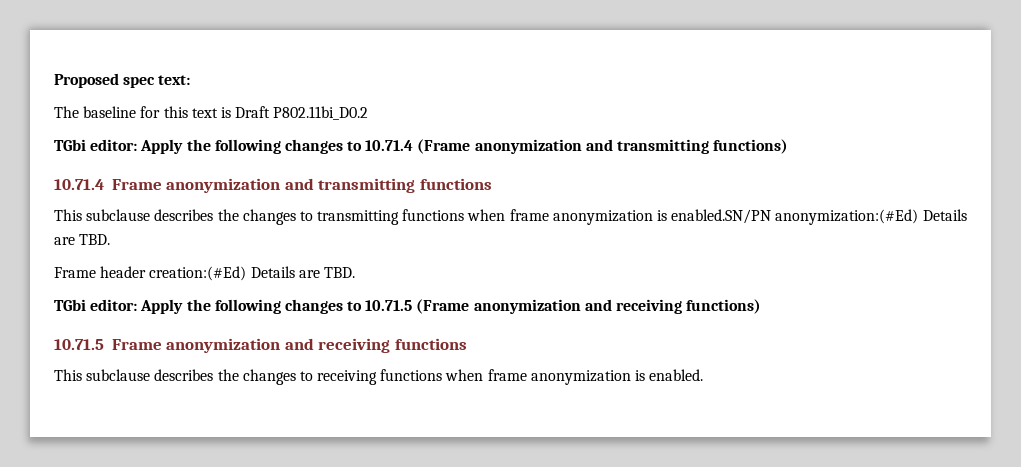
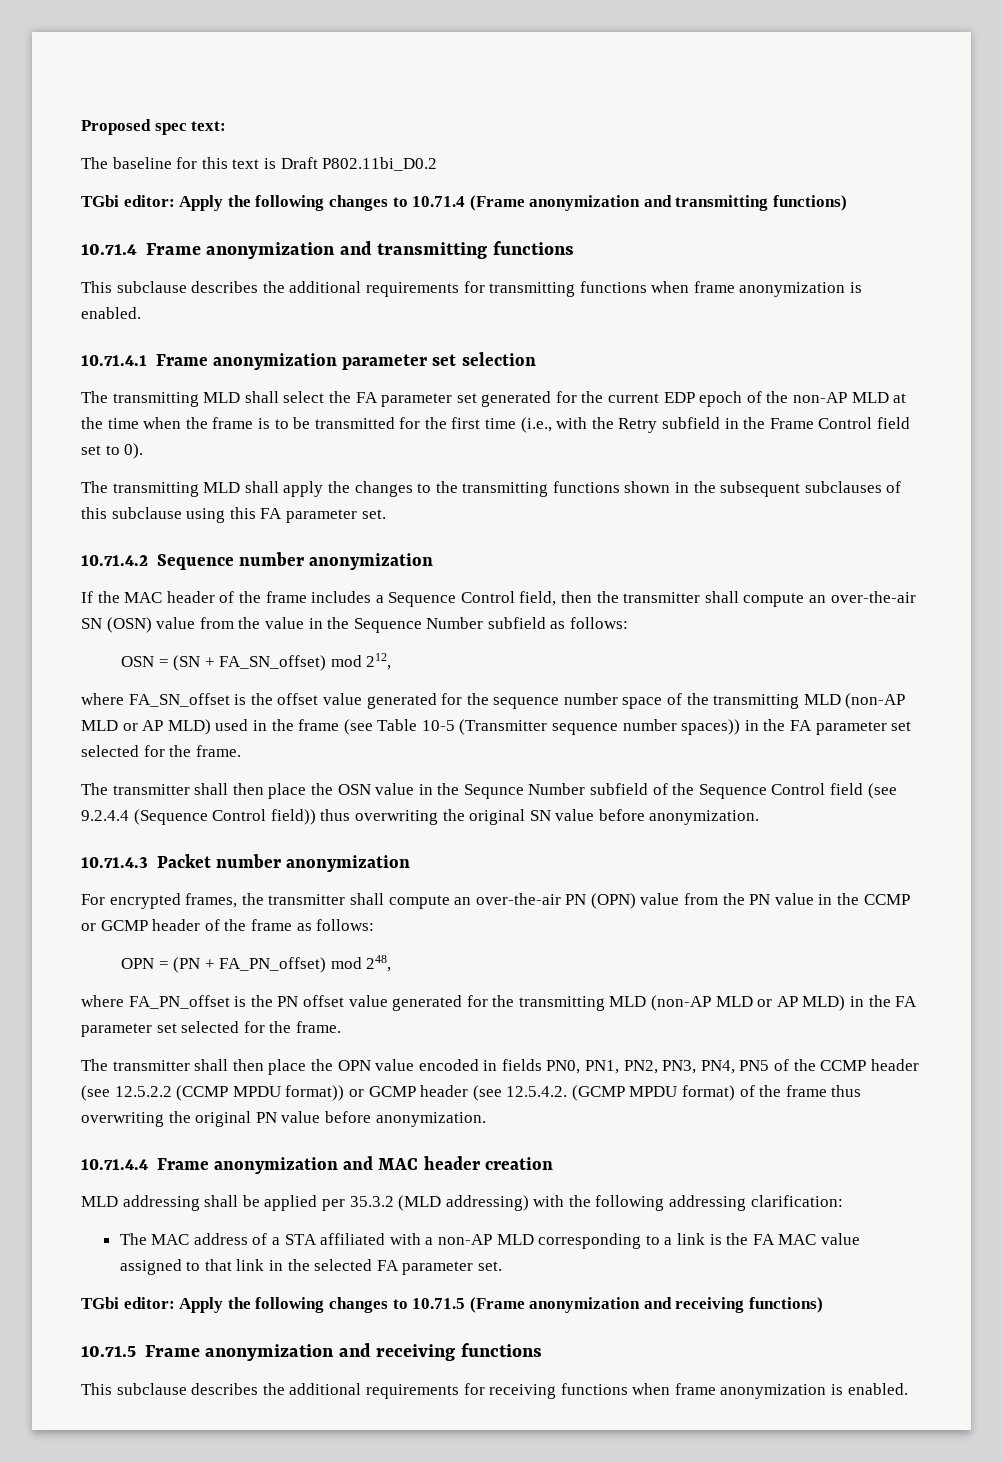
- This subclause describes the changes to transmitting functions when frame anonymization is enabled.SN/PN anonymization:(#Ed) Details are TBD.
- Frame header creation:(#Ed) Details are TBD.
+ This subclause describes the additional requirements for transmitting functions when frame anonymization is enabled.
+ 10.71.4.1 Frame anonymization parameter set selection
+ The transmitting MLD shall select the FA parameter set generated for the current EDP epoch of the non-AP MLD at the time when the frame is to be transmitted for the first time (i.e., with the Retry subfield in the Frame Control field set to 0).
+ The transmitting MLD shall apply the changes to the transmitting functions shown in the subsequent subclauses of this subclause using this FA parameter set.
+ 10.71.4.2 Sequence number anonymization
+ If the MAC header of the frame includes a Sequence Control field, then the transmitter shall compute an over-the-air SN (OSN) value from the value in the Sequence Number subfield as follows:
+ OSN = (SN + FA_SN_offset) mod 212,
+ where FA_SN_offset is the offset value generated for the sequence number space of the transmitting MLD (non-AP MLD or AP MLD) used in the frame (see Table 10-5 (Transmitter sequence number spaces)) in the FA parameter set selected for the frame.
+ The transmitter shall then place the OSN value in the Sequnce Number subfield of the Sequence Control field (see 9.2.4.4 (Sequence Control field)) thus overwriting the original SN value before anonymization.
+ 10.71.4.3 Packet number anonymization
+ For encrypted frames, the transmitter shall compute an over-the-air PN (OPN) value from the PN value in the CCMP or GCMP header of the frame as follows:
+ OPN = (PN + FA_PN_offset) mod 248,
+ where FA_PN_offset is the PN offset value generated for the transmitting MLD (non-AP MLD or AP MLD) in the FA parameter set selected for the frame.
+ The transmitter shall then place the OPN value encoded in fields PN0, PN1, PN2, PN3, PN4, PN5 of the CCMP header (see 12.5.2.2 (CCMP MPDU format)) or GCMP header (see 12.5.4.2. (GCMP MPDU format) of the frame thus overwriting the original PN value before anonymization.
+ 10.71.4.4 Frame anonymization and MAC header creation
+ MLD addressing shall be applied per 35.3.2 (MLD addressing) with the following addressing clarification:
+ The MAC address of a STA affiliated with a non-AP MLD corresponding to a link is the FA MAC value assigned to that link in the selected FA parameter set.
- This subclause describes the changes to receiving functions when frame anonymization is enabled.
+ This subclause describes the additional requirements for receiving functions when frame anonymization is enabled.

